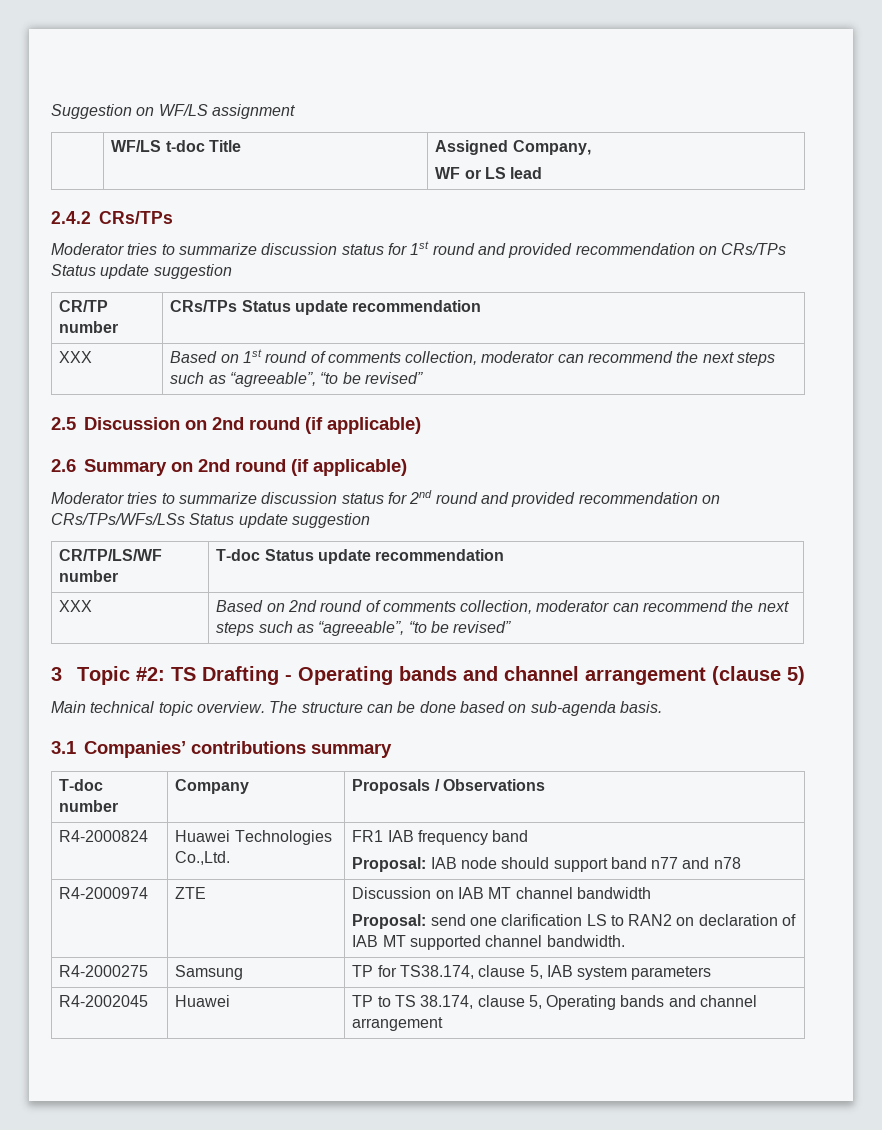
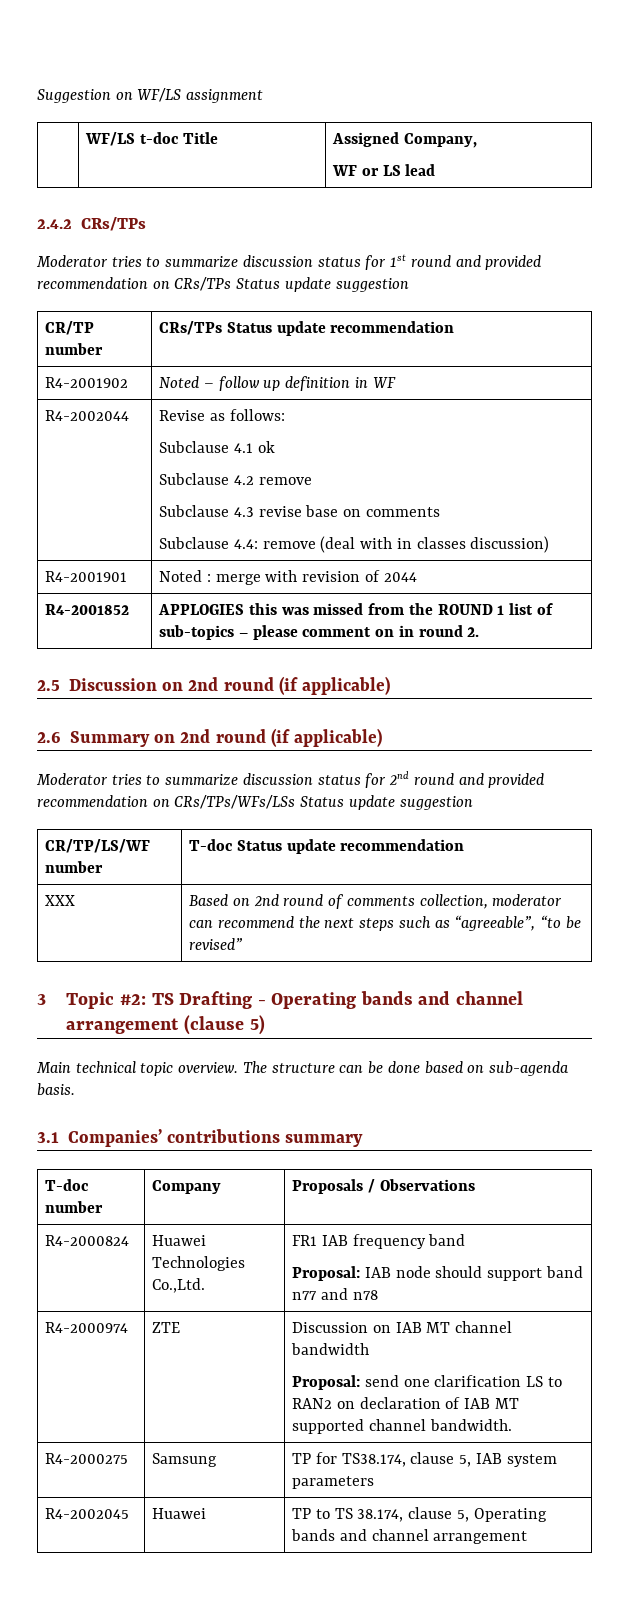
- XXX | Based on 1st round of comments collection, moderator can recommend the next steps such as “agreeable”, “to be revised”
+ R4-2001902 | Noted – follow up definition in WF
+ R4-2002044 | Revise as follows:
+ Subclause 4.1 ok
+ Subclause 4.2 remove
+ Subclause 4.3 revise base on comments
+ Subclause 4.4: remove (deal with in classes discussion)
+ R4-2001901 | Noted : merge with revision of 2044
+ R4-2001852 | APPLOGIES this was missed from the ROUND 1 list of sub-topics – please comment on in round 2.

